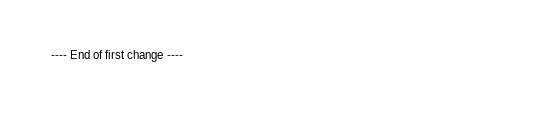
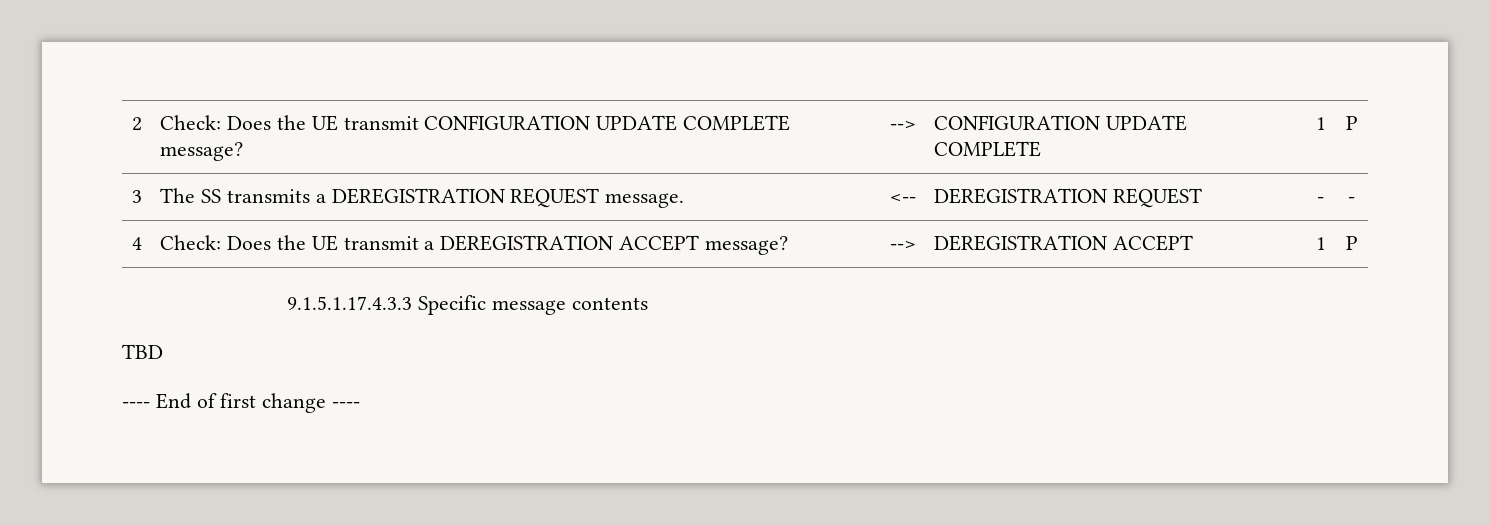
+ 2 | Check: Does the UE transmit CONFIGURATION UPDATE COMPLETE message? | --> | CONFIGURATION UPDATE COMPLETE | 1 | P
+ 3 | The SS transmits a DEREGISTRATION REQUEST message. | <-- | DEREGISTRATION REQUEST | - | -
+ 4 | Check: Does the UE transmit a DEREGISTRATION ACCEPT message? | --> | DEREGISTRATION ACCEPT | 1 | P
+ 9.1.5.1.17.4.3.3 Specific message contents
+ TBD

